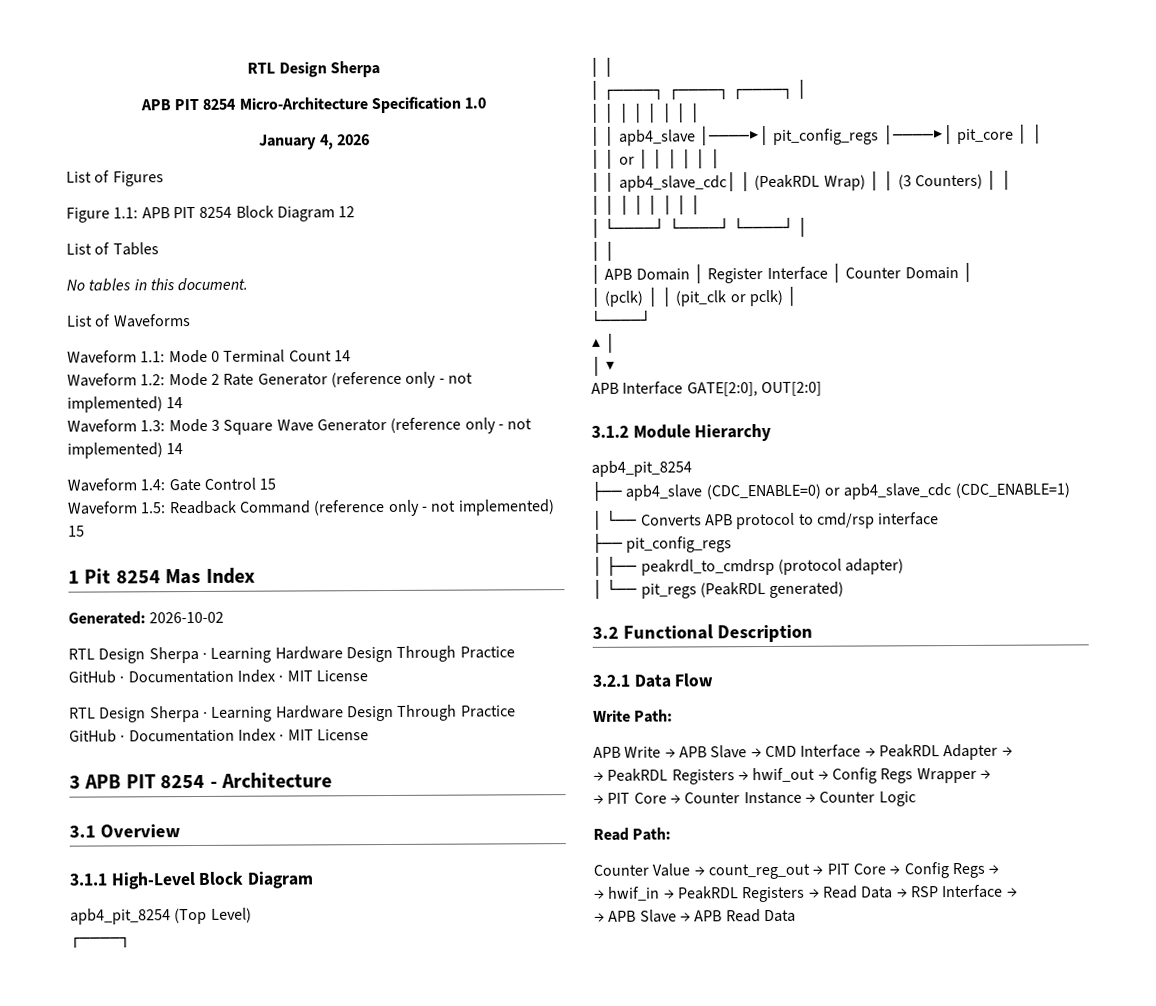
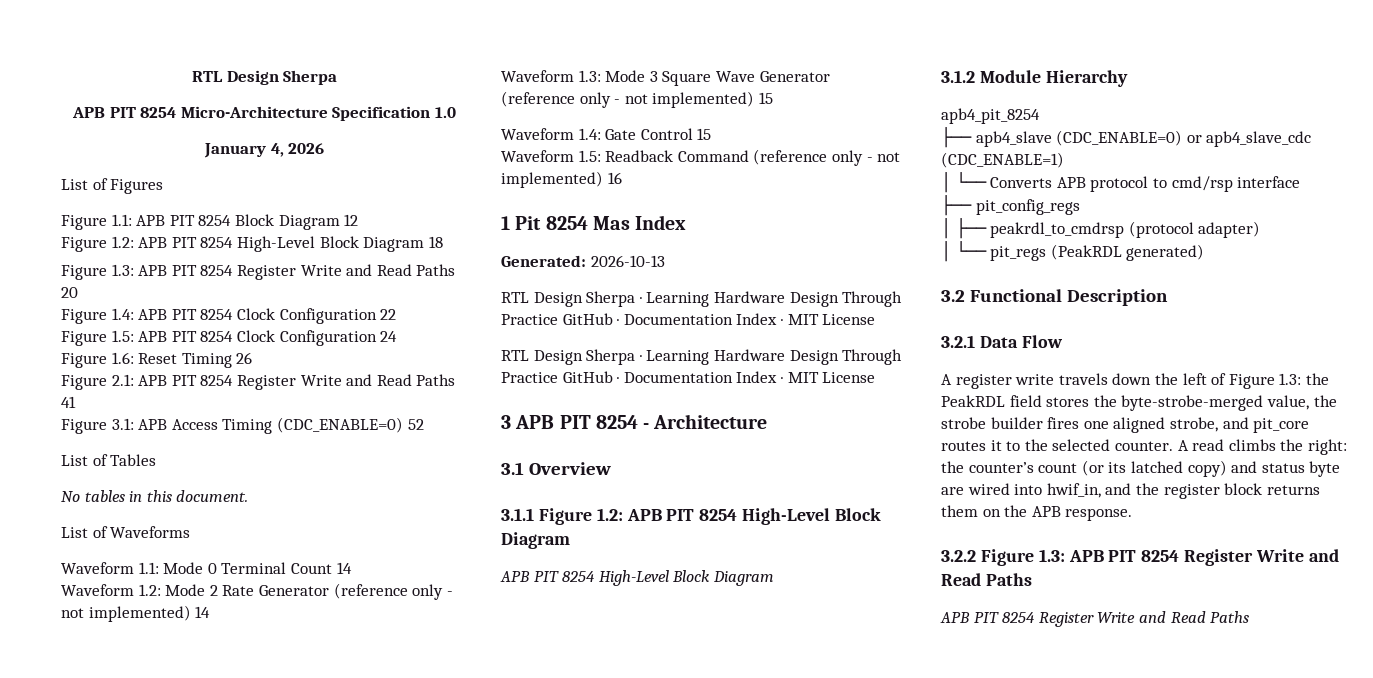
+ Figure 1.2: APB PIT 8254 High-Level Block Diagram 18
+ Figure 1.3: APB PIT 8254 Register Write and Read Paths 20
+ Figure 1.4: APB PIT 8254 Clock Configuration 22
+ Figure 1.5: APB PIT 8254 Clock Configuration 24
+ Figure 1.6: Reset Timing 26
+ Figure 2.1: APB PIT 8254 Register Write and Read Paths 41
+ Figure 3.1: APB Access Timing (CDC_ENABLE=0) 52
- Waveform 1.3: Mode 3 Square Wave Generator (reference only - not implemented) 14
+ Waveform 1.3: Mode 3 Square Wave Generator (reference only - not implemented) 15
- Waveform 1.5: Readback Command (reference only - not implemented) 15
+ Waveform 1.5: Readback Command (reference only - not implemented) 16
- Generated: 2026-10-02
+ Generated: 2026-10-13
- 3.1.1 High-Level Block Diagram
- apb4_pit_8254 (Top Level)
- ┌────┐
- │ │
- │ ┌────┐ ┌────┐ ┌────┐ │
- │ │ │ │ │ │ │ │
- │ │ apb4_slave │────▶│ pit_config_regs │────▶│ pit_core │ │
- │ │ or │ │ │ │ │ │
- │ │ apb4_slave_cdc│ │ (PeakRDL Wrap) │ │ (3 Counters) │ │
- │ │ │ │ │ │ │ │
- │ └────┘ └────┘ └────┘ │
- │ │
- │ APB Domain │ Register Interface │ Counter Domain │
- │ (pclk) │ │ (pit_clk or pclk) │
- └────┘
- ▲ │
- │ ▼
- APB Interface GATE[2:0], OUT[2:0]
+ 3.1.1 Figure 1.2: APB PIT 8254 High-Level Block Diagram
+ APB PIT 8254 High-Level Block Diagram
- Write Path:
- APB Write → APB Slave → CMD Interface → PeakRDL Adapter →
- → PeakRDL Registers → hwif_out → Config Regs Wrapper →
- → PIT Core → Counter Instance → Counter Logic
- Read Path:
- Counter Value → count_reg_out → PIT Core → Config Regs →
- → hwif_in → PeakRDL Registers → Read Data → RSP Interface →
- → APB Slave → APB Read Data
+ A register write travels down the left of Figure 1.3: the PeakRDL field stores the byte-strobe-merged value, the strobe builder fires one aligned strobe, and pit_core routes it to the selected counter. A read climbs the right: the counter’s count (or its latched copy) and status byte are wired into hwif_in, and the register block returns them on the APB response.
+ 3.2.2 Figure 1.3: APB PIT 8254 Register Write and Read Paths
+ APB PIT 8254 Register Write and Read Paths

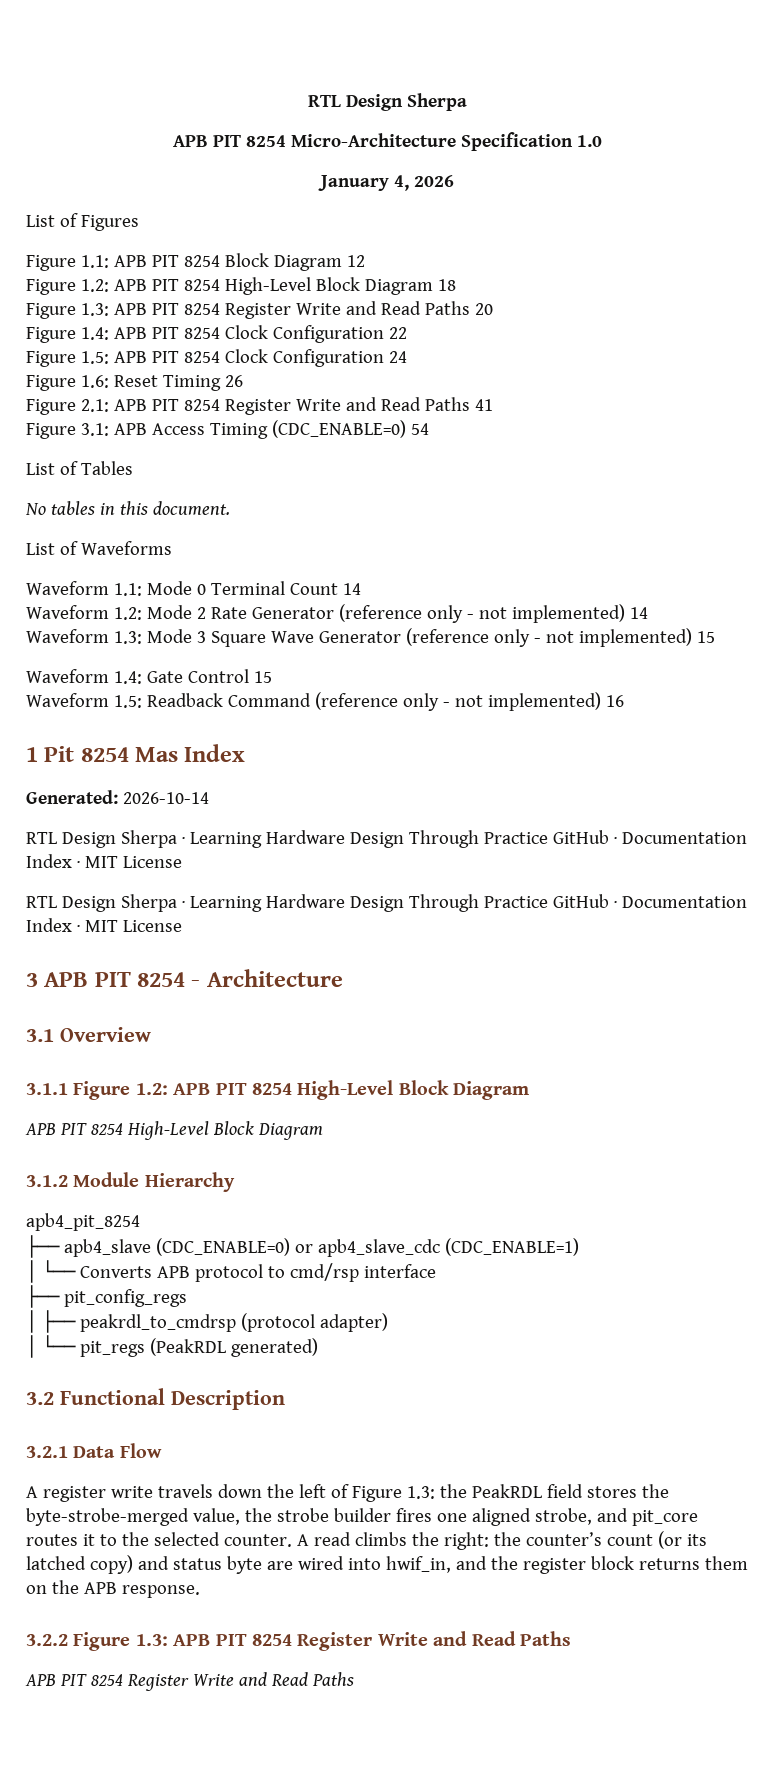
- Figure 3.1: APB Access Timing (CDC_ENABLE=0) 52
+ Figure 3.1: APB Access Timing (CDC_ENABLE=0) 54
- Generated: 2026-10-13
+ Generated: 2026-10-14

